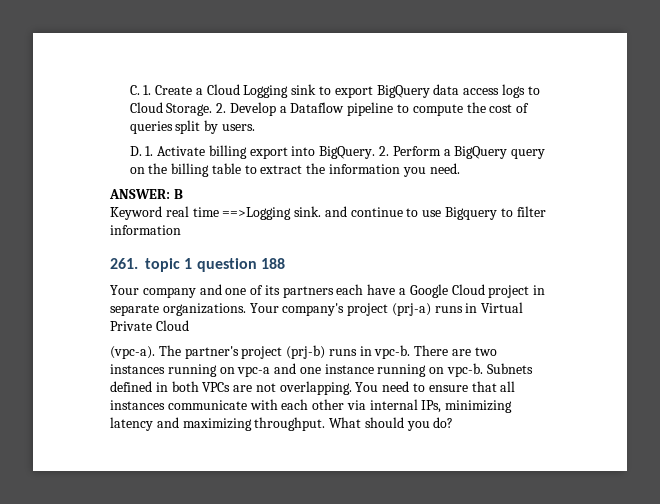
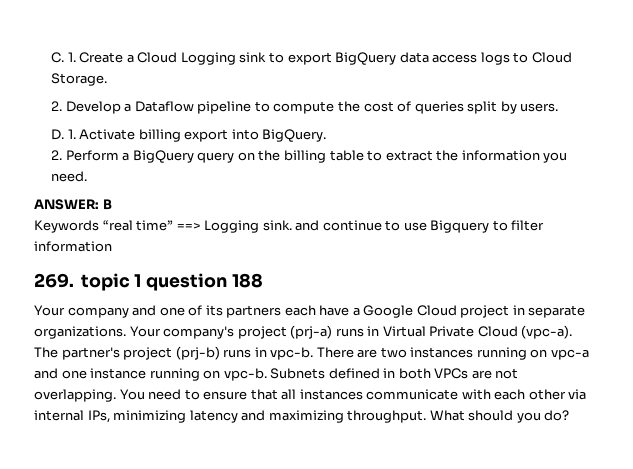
- C. 1. Create a Cloud Logging sink to export BigQuery data access logs to Cloud Storage. 2. Develop a Dataflow pipeline to compute the cost of queries split by users.
+ C. 1. Create a Cloud Logging sink to export BigQuery data access logs to Cloud Storage.
+ 2. Develop a Dataflow pipeline to compute the cost of queries split by users.
- D. 1. Activate billing export into BigQuery. 2. Perform a BigQuery query on the billing table to extract the information you need.
+ D. 1. Activate billing export into BigQuery.
+ 2. Perform a BigQuery query on the billing table to extract the information you need.
- Keyword real time ==>Logging sink. and continue to use Bigquery to filter information
+ Keywords “real time” ==> Logging sink. and continue to use Bigquery to filter information
- 261. topic 1 question 188
+ 269. topic 1 question 188
- Your company's project (prj-a) runs in Virtual Private Cloud
- (vpc-a).
+ Your company's project (prj-a) runs in Virtual Private Cloud (vpc-a).

